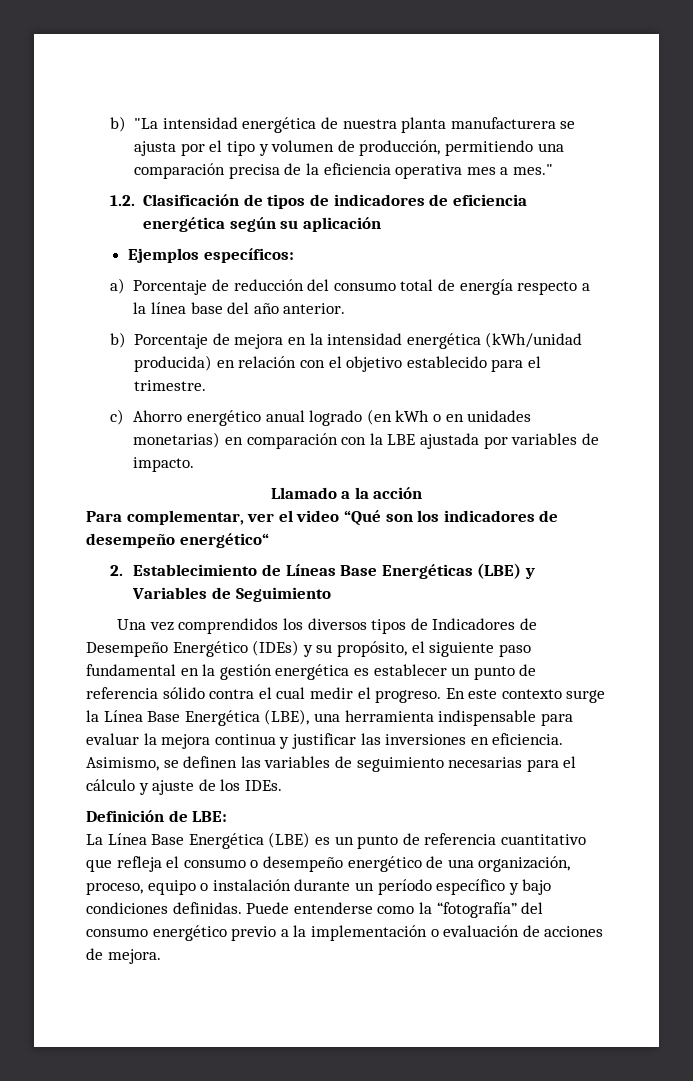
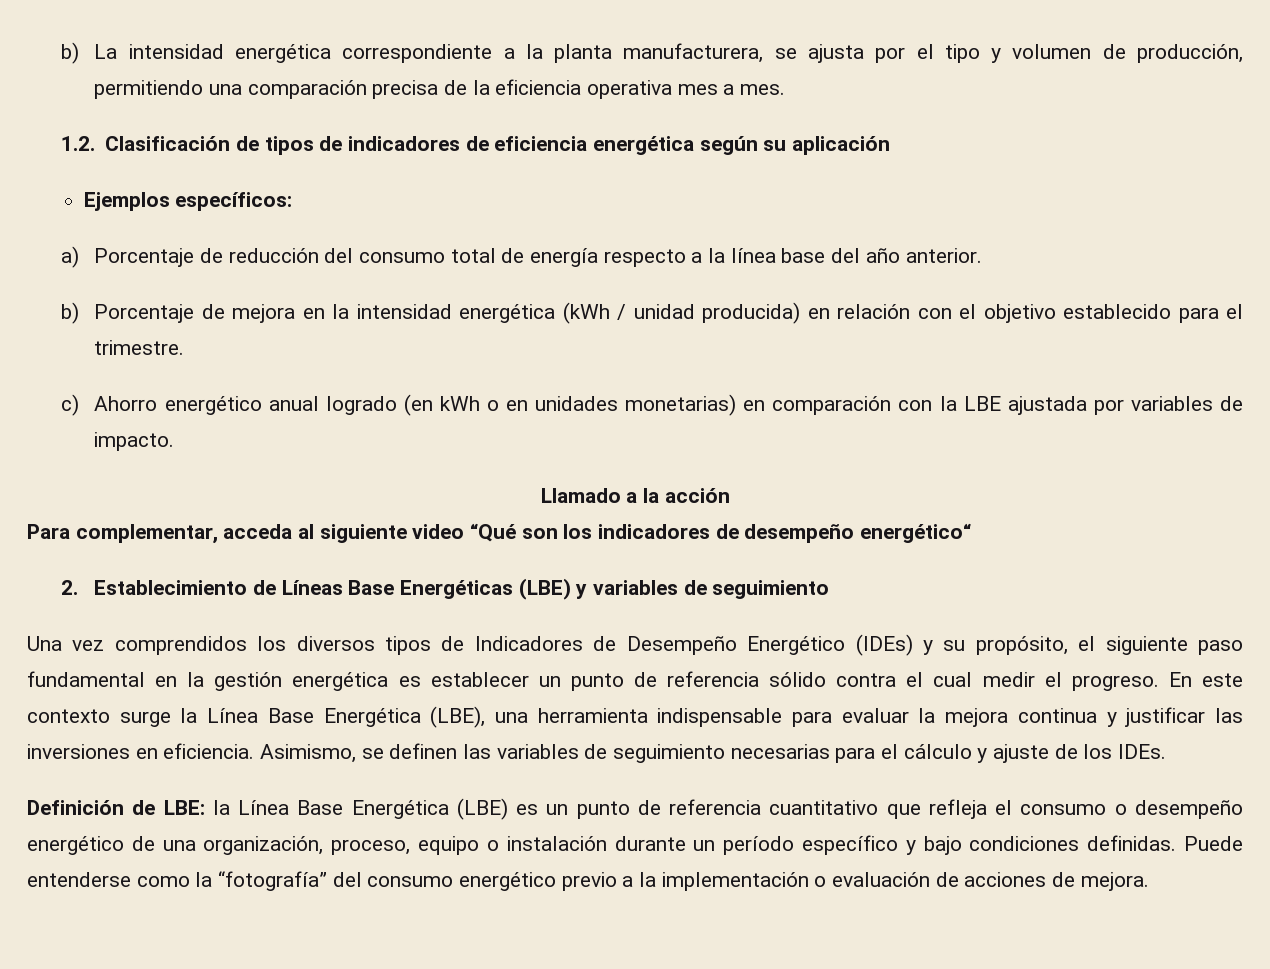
- b) "La intensidad energética de nuestra planta manufacturera se ajusta por el tipo y volumen de producción, permitiendo una comparación precisa de la eficiencia operativa mes a mes."
+ b) La intensidad energética correspondiente a la planta manufacturera, se ajusta por el tipo y volumen de producción, permitiendo una comparación precisa de la eficiencia operativa mes a mes.
- b) Porcentaje de mejora en la intensidad energética (kWh/unidad producida) en relación con el objetivo establecido para el trimestre.
+ b) Porcentaje de mejora en la intensidad energética (kWh / unidad producida) en relación con el objetivo establecido para el trimestre.
- Para complementar, ver el video “Qué son los indicadores de desempeño energético“
+ Para complementar, acceda al siguiente video “Qué son los indicadores de desempeño energético“
- 2. Establecimiento de Líneas Base Energéticas (LBE) y Variables de Seguimiento
+ 2. Establecimiento de Líneas Base Energéticas (LBE) y variables de seguimiento
- Definición de LBE:
- La Línea Base Energética (LBE) es un punto de referencia cuantitativo que refleja el consumo o desempeño energético de una organización, proceso, equipo o instalación durante un período específico y bajo condiciones definidas.
+ Definición de LBE: la Línea Base Energética (LBE) es un punto de referencia cuantitativo que refleja el consumo o desempeño energético de una organización, proceso, equipo o instalación durante un período específico y bajo condiciones definidas.

